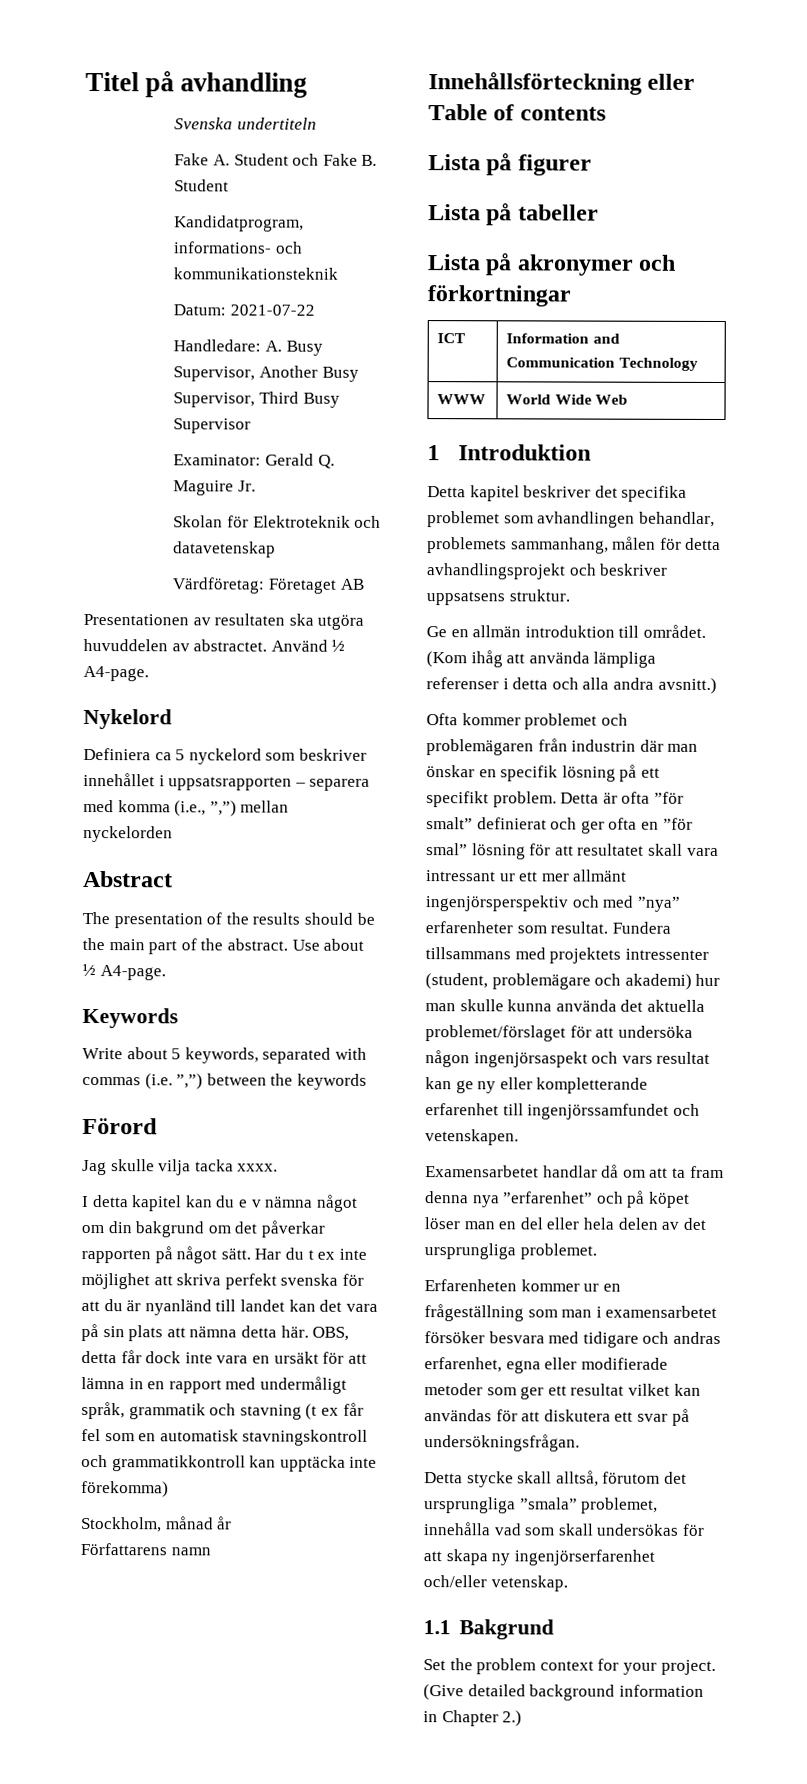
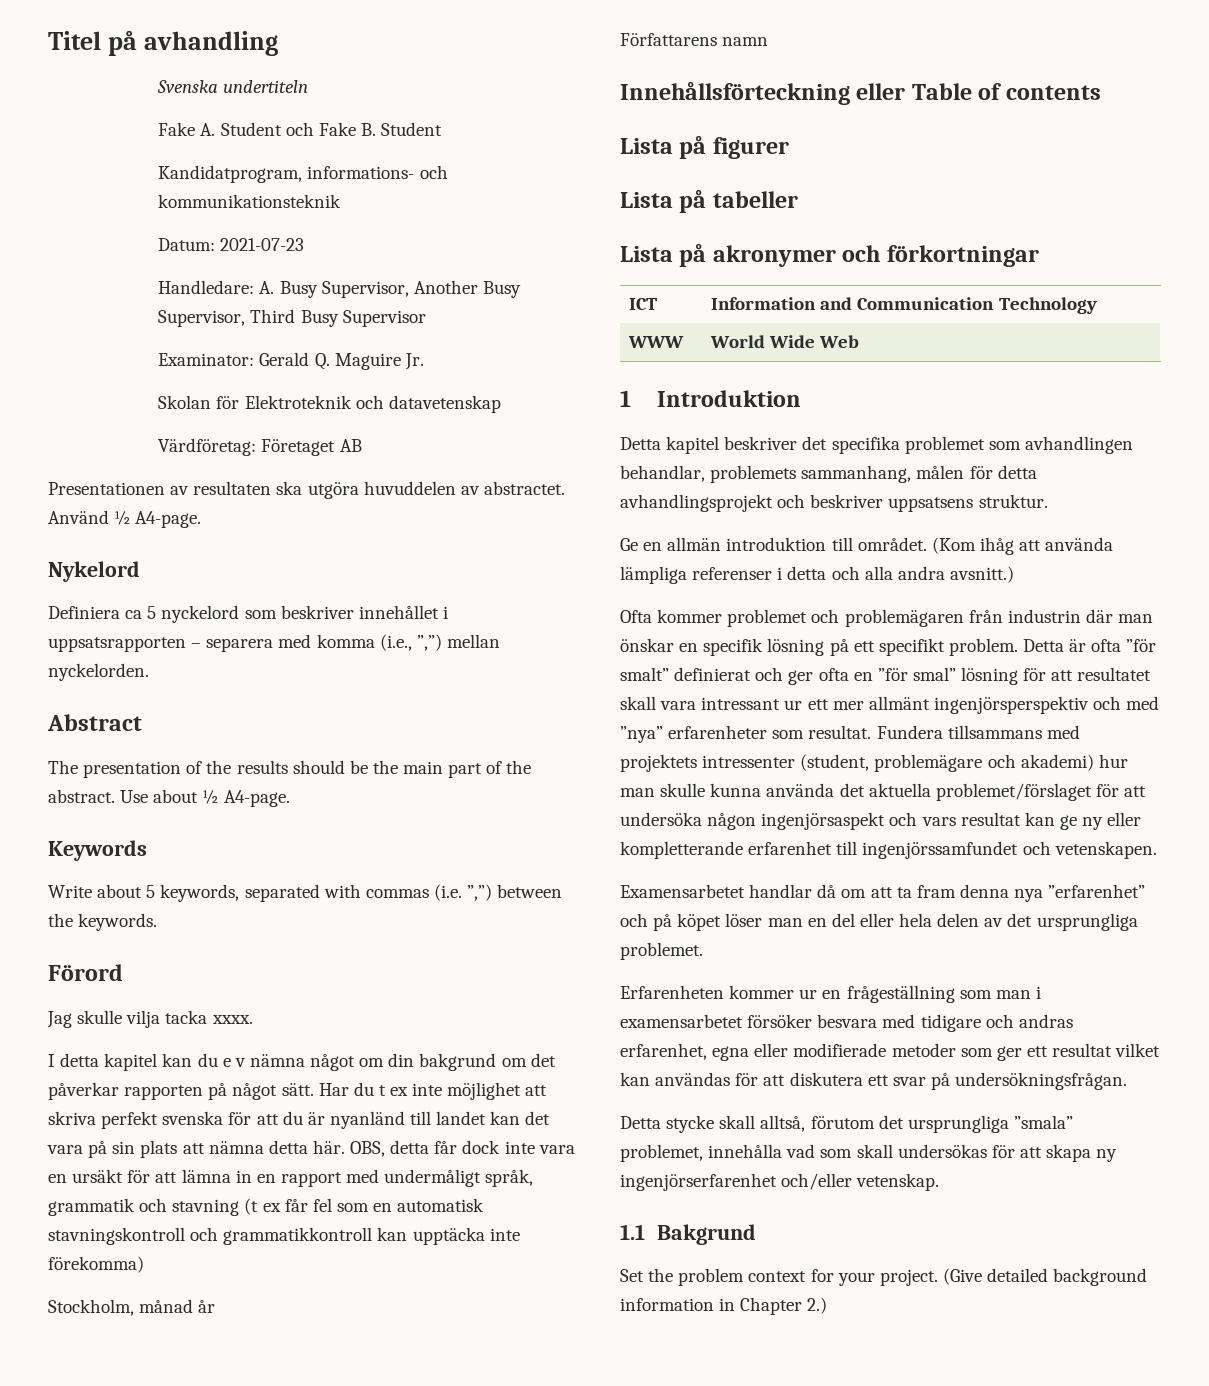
- Datum: 2021-07-22
+ Datum: 2021-07-23
- Definiera ca 5 nyckelord som beskriver innehållet i uppsatsrapporten – separera med komma (i.e., ”,”) mellan nyckelorden
+ Definiera ca 5 nyckelord som beskriver innehållet i uppsatsrapporten – separera med komma (i.e., ”,”) mellan nyckelorden.
- Write about 5 keywords, separated with commas (i.e. ”,”) between the keywords
+ Write about 5 keywords, separated with commas (i.e. ”,”) between the keywords.

